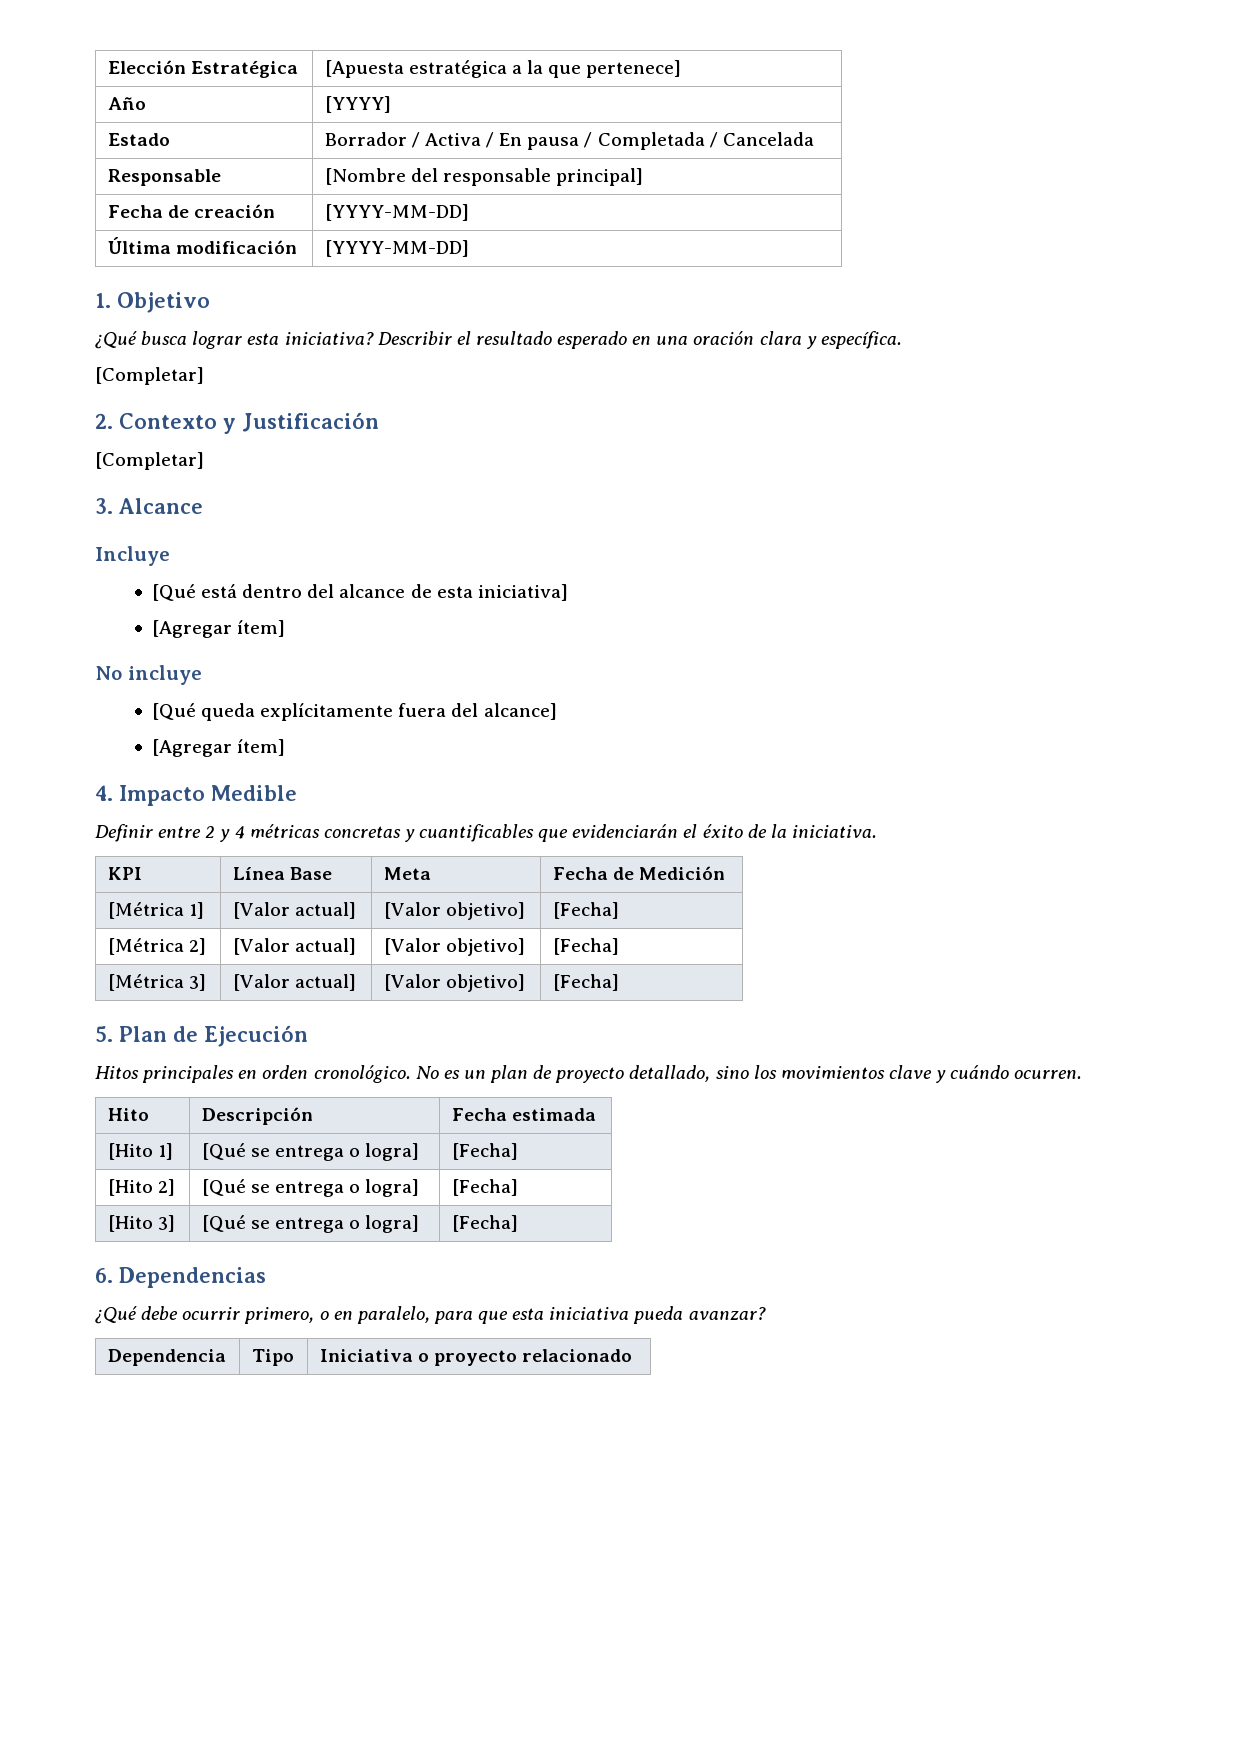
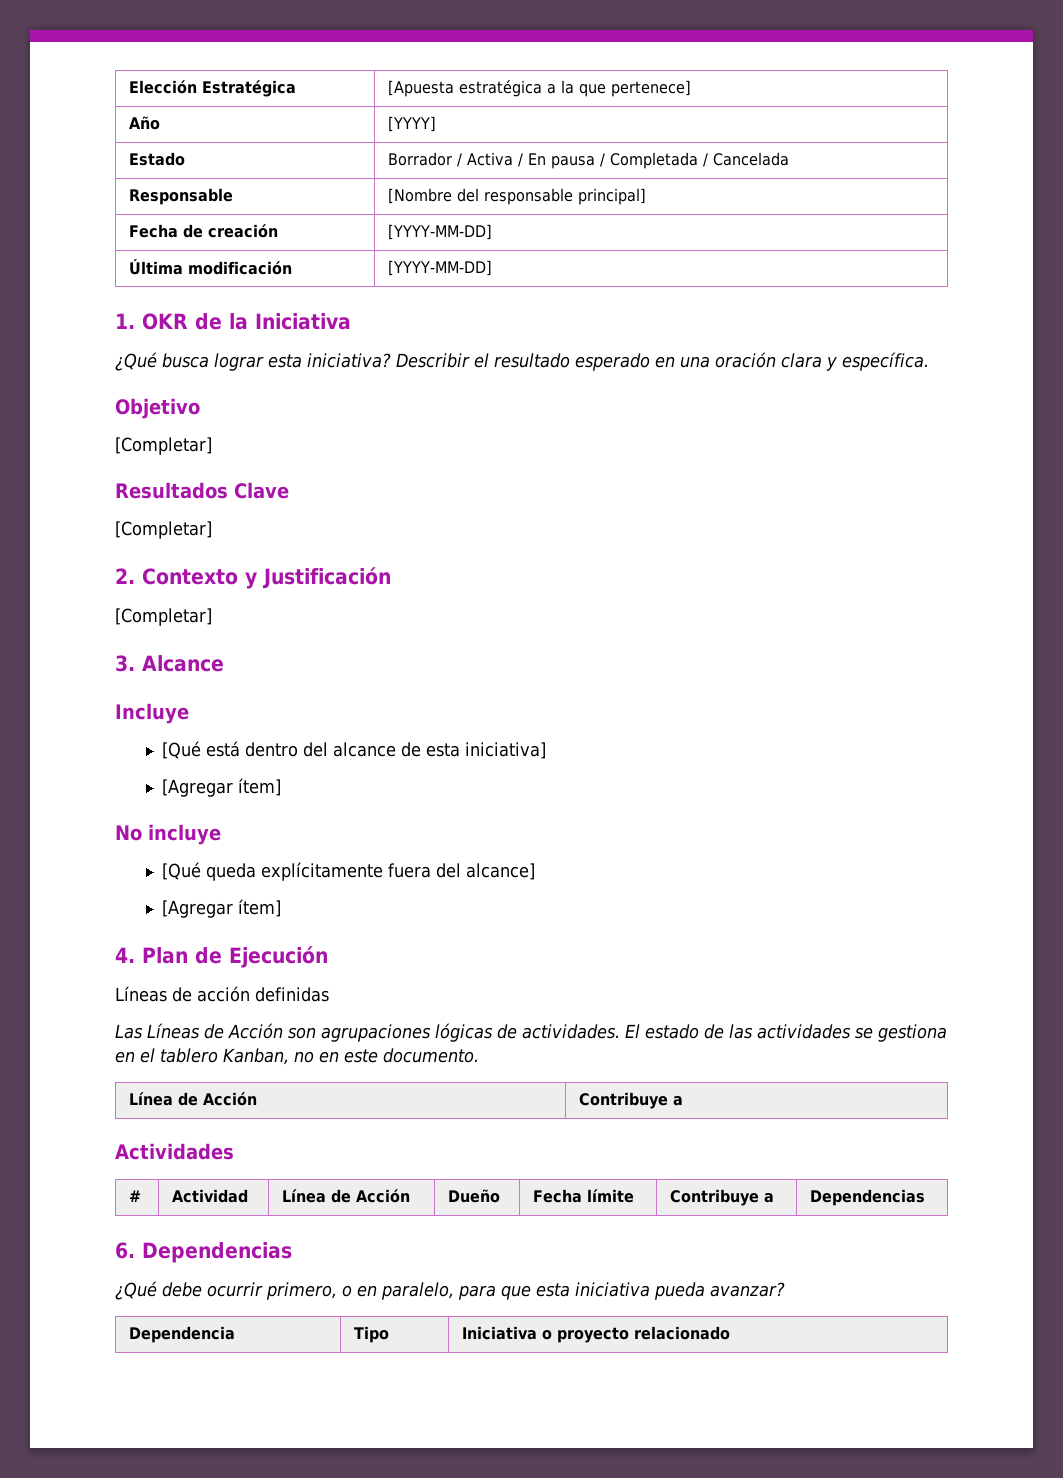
- 1. Objetivo
+ 1. OKR de la Iniciativa
+ Objetivo
+ [Completar]
+ Resultados Clave
- 4. Impacto Medible
- Definir entre 2 y 4 métricas concretas y cuantificables que evidenciarán el éxito de la iniciativa.
- KPI | Línea Base | Meta | Fecha de Medición
- [Métrica 1] | [Valor actual] | [Valor objetivo] | [Fecha]
- [Métrica 2] | [Valor actual] | [Valor objetivo] | [Fecha]
- [Métrica 3] | [Valor actual] | [Valor objetivo] | [Fecha]
- 5. Plan de Ejecución
- Hitos principales en orden cronológico. No es un plan de proyecto detallado, sino los movimientos clave y cuándo ocurren.
- Hito | Descripción | Fecha estimada
- [Hito 1] | [Qué se entrega o logra] | [Fecha]
- [Hito 2] | [Qué se entrega o logra] | [Fecha]
- [Hito 3] | [Qué se entrega o logra] | [Fecha]
+ 4. Plan de Ejecución
+ Líneas de acción definidas
+ Las Líneas de Acción son agrupaciones lógicas de actividades. El estado de las actividades se gestiona en el tablero Kanban, no en este documento.
+ Línea de Acción | Contribuye a
+ Actividades
+ # | Actividad | Línea de Acción | Dueño | Fecha límite | Contribuye a | Dependencias

